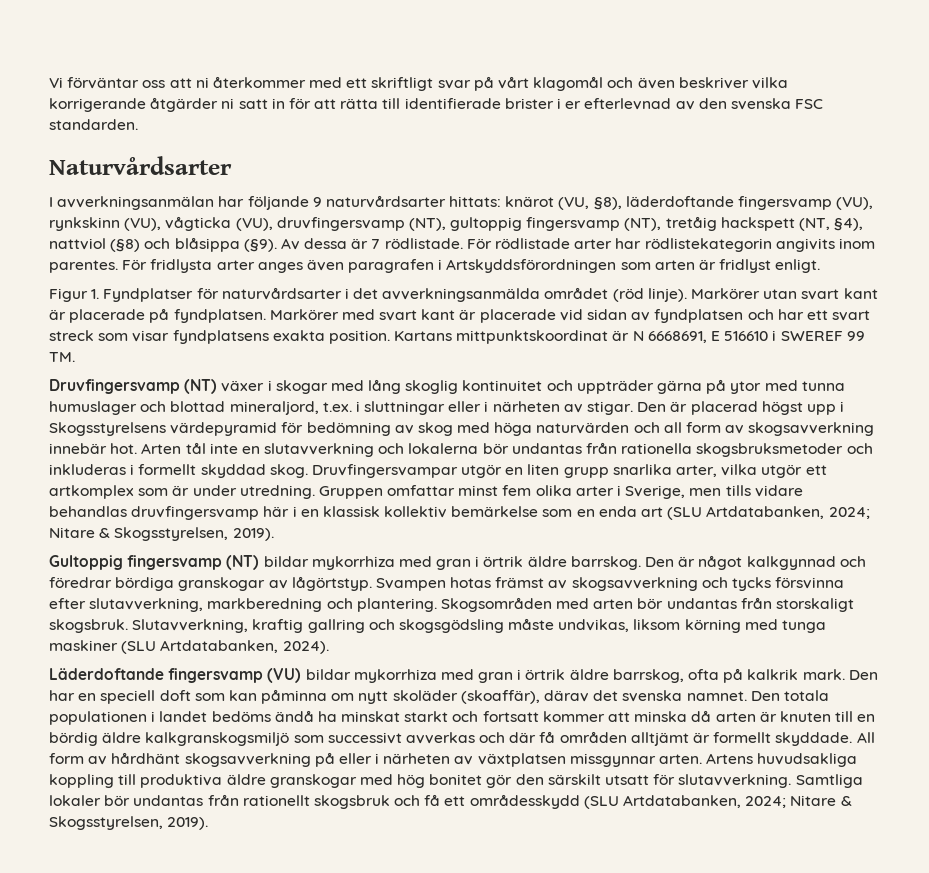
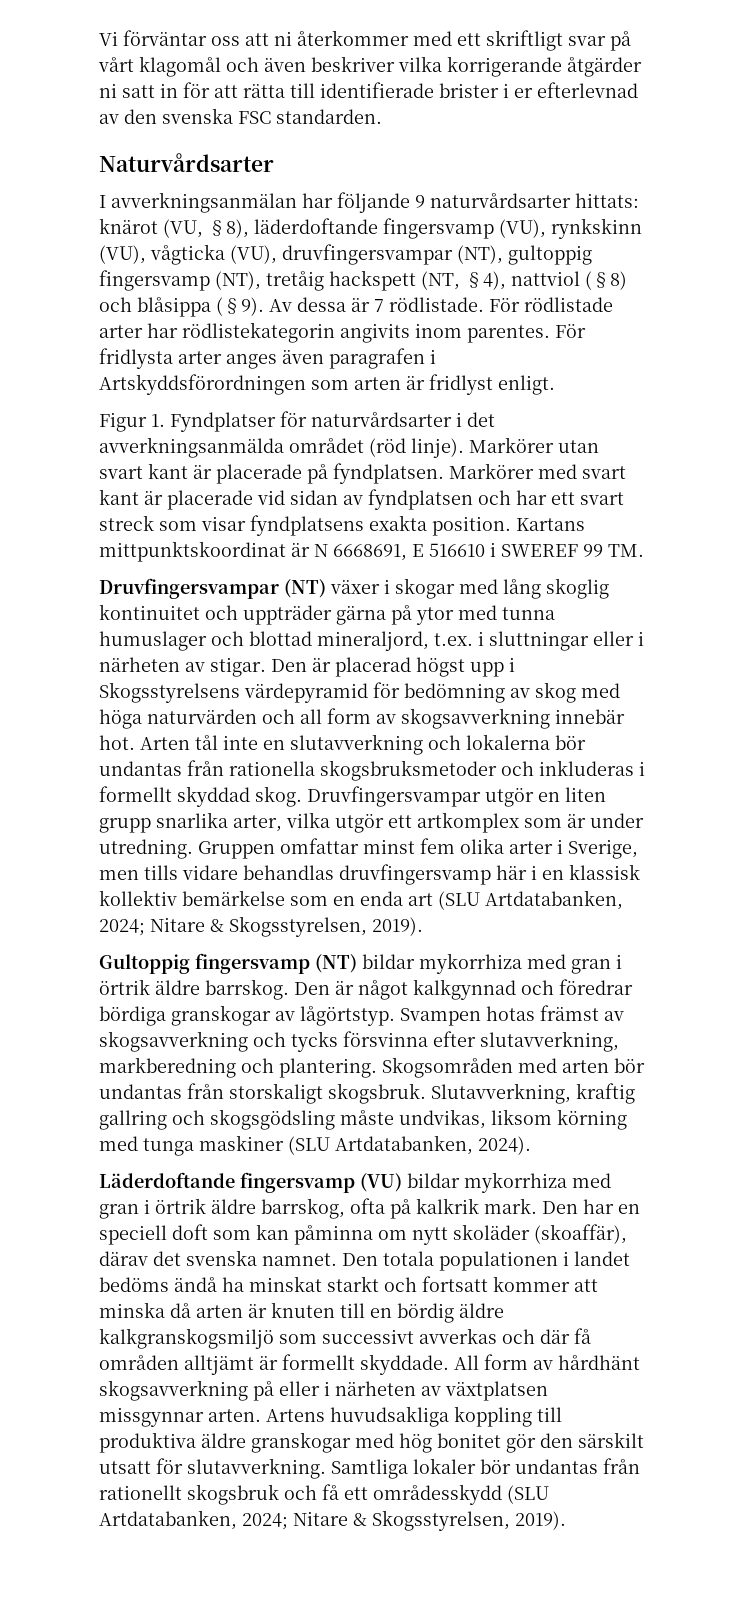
- I avverkningsanmälan har följande 9 naturvårdsarter hittats: knärot (VU, §8), läderdoftande fingersvamp (VU), rynkskinn (VU), vågticka (VU), druvfingersvamp (NT), gultoppig fingersvamp (NT), tretåig hackspett (NT, §4), nattviol (§8) och blåsippa (§9).
+ I avverkningsanmälan har följande 9 naturvårdsarter hittats: knärot (VU, §8), läderdoftande fingersvamp (VU), rynkskinn (VU), vågticka (VU), druvfingersvampar (NT), gultoppig fingersvamp (NT), tretåig hackspett (NT, §4), nattviol (§8) och blåsippa (§9).
- Druvfingersvamp (NT) växer i skogar med lång skoglig kontinuitet och uppträder gärna på ytor med tunna humuslager och blottad mineraljord, t.ex. i sluttningar eller i närheten av stigar.
+ Druvfingersvampar (NT) växer i skogar med lång skoglig kontinuitet och uppträder gärna på ytor med tunna humuslager och blottad mineraljord, t.ex. i sluttningar eller i närheten av stigar.

